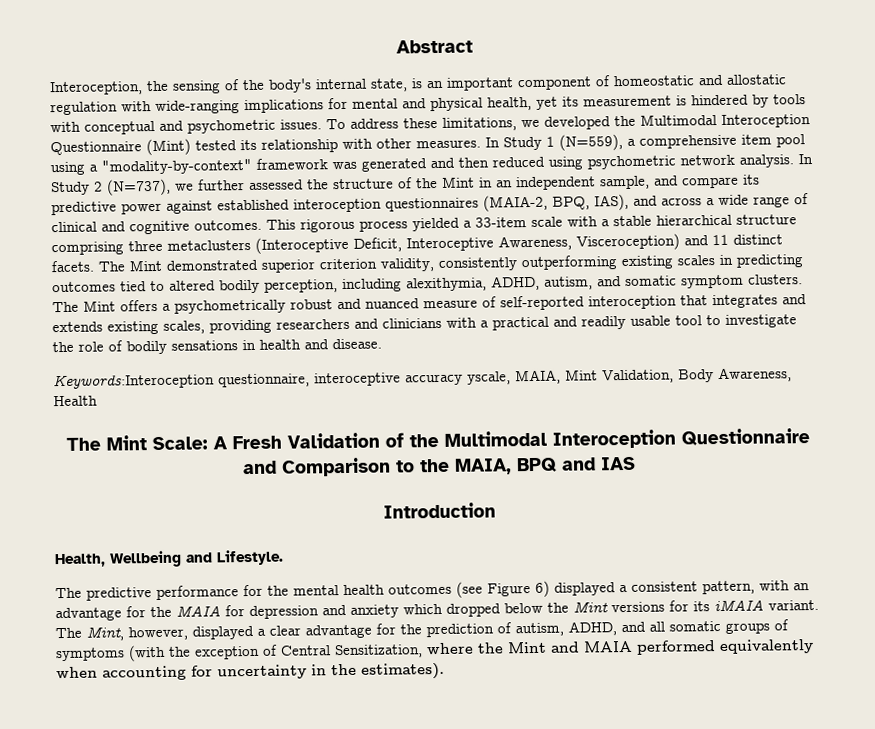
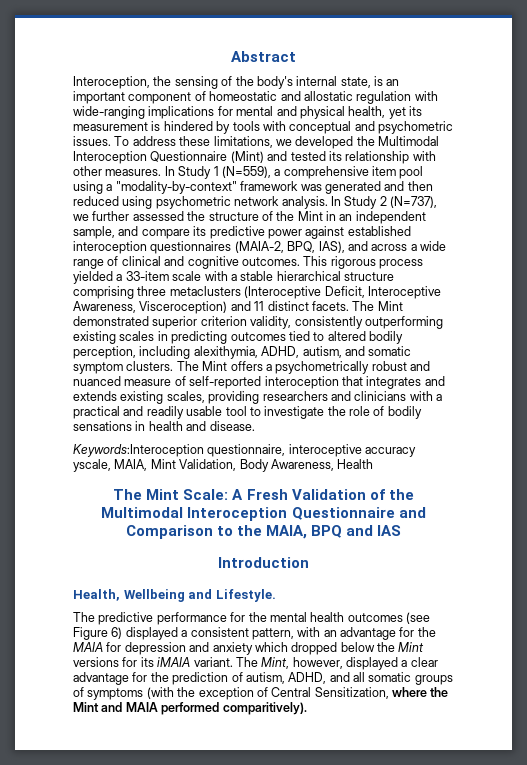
- To address these limitations, we developed the Multimodal Interoception Questionnaire (Mint) tested its relationship with other measures.
+ To address these limitations, we developed the Multimodal Interoception Questionnaire (Mint) and tested its relationship with other measures.
- The Mint, however, displayed a clear advantage for the prediction of autism, ADHD, and all somatic groups of symptoms (with the exception of Central Sensitization, where the Mint and MAIA performed equivalently when accounting for uncertainty in the estimates).
+ The Mint, however, displayed a clear advantage for the prediction of autism, ADHD, and all somatic groups of symptoms (with the exception of Central Sensitization, where the Mint and MAIA performed comparitively).

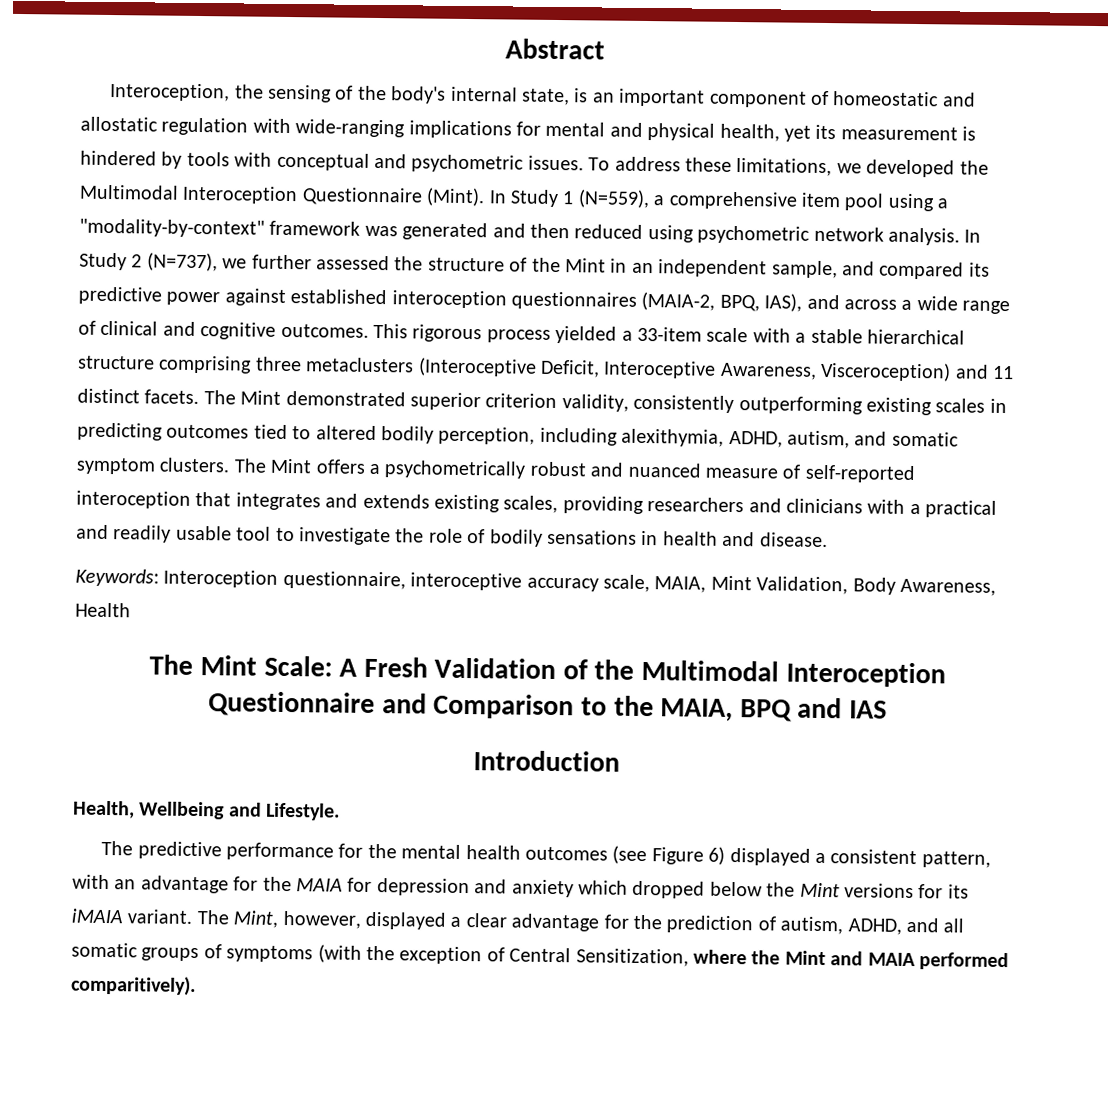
- To address these limitations, we developed the Multimodal Interoception Questionnaire (Mint) and tested its relationship with other measures.
+ To address these limitations, we developed the Multimodal Interoception Questionnaire (Mint).
- In Study 2 (N=737), we further assessed the structure of the Mint in an independent sample, and compare its predictive power against established interoception questionnaires (MAIA-2, BPQ, IAS), and across a wide range of clinical and cognitive outcomes.
+ In Study 2 (N=737), we further assessed the structure of the Mint in an independent sample, and compared its predictive power against established interoception questionnaires (MAIA-2, BPQ, IAS), and across a wide range of clinical and cognitive outcomes.
- Keywords:Interoception questionnaire, interoceptive accuracy yscale, MAIA, Mint Validation, Body Awareness, Health
+ Keywords: Interoception questionnaire, interoceptive accuracy scale, MAIA, Mint Validation, Body Awareness, Health

